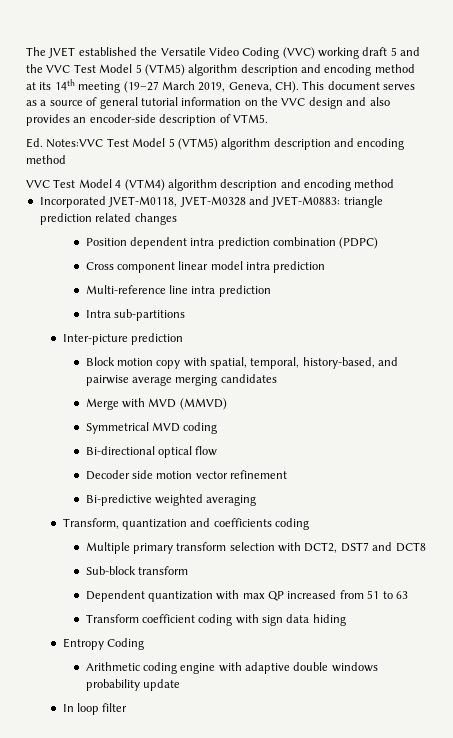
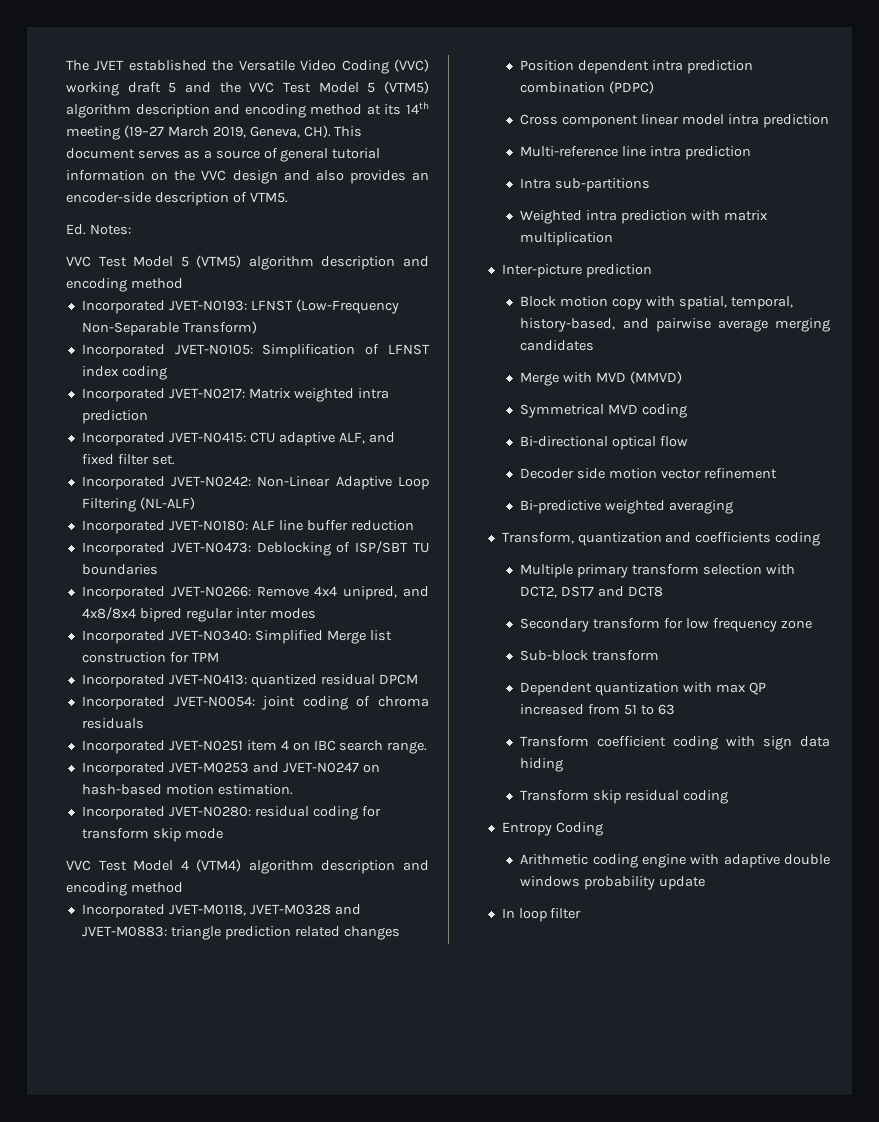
- Ed. Notes:VVC Test Model 5 (VTM5) algorithm description and encoding method
+ Ed. Notes:
+ VVC Test Model 5 (VTM5) algorithm description and encoding method
+ Incorporated JVET-N0193: LFNST (Low-Frequency Non-Separable Transform)
+ Incorporated JVET-N0105: Simplification of LFNST index coding
+ Incorporated JVET-N0217: Matrix weighted intra prediction
+ Incorporated JVET-N0415: CTU adaptive ALF, and fixed filter set.
+ Incorporated JVET-N0242: Non-Linear Adaptive Loop Filtering (NL-ALF)
+ Incorporated JVET-N0180: ALF line buffer reduction
+ Incorporated JVET-N0473: Deblocking of ISP/SBT TU boundaries
+ Incorporated JVET-N0266: Remove 4x4 unipred, and 4x8/8x4 bipred regular inter modes
+ Incorporated JVET-N0340: Simplified Merge list construction for TPM
+ Incorporated JVET-N0413: quantized residual DPCM
+ Incorporated JVET-N0054: joint coding of chroma residuals
+ Incorporated JVET-N0251 item 4 on IBC search range.
+ Incorporated JVET-M0253 and JVET-N0247 on hash-based motion estimation.
+ Incorporated JVET-N0280: residual coding for transform skip mode
+ Weighted intra prediction with matrix multiplication
+ Secondary transform for low frequency zone
+ Transform skip residual coding

